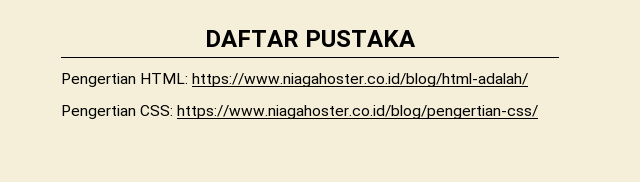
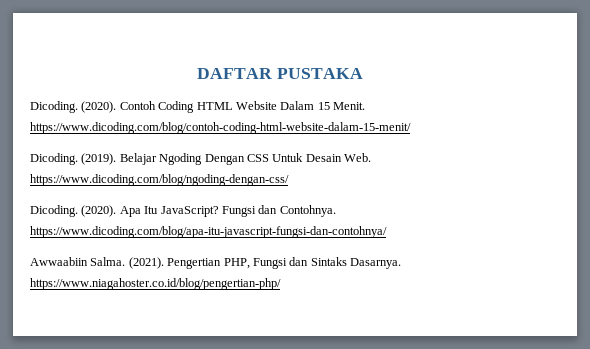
- Pengertian HTML: https://www.niagahoster.co.id/blog/html-adalah/
- Pengertian CSS: https://www.niagahoster.co.id/blog/pengertian-css/
+ Dicoding. (2020). Contoh Coding HTML Website Dalam 15 Menit. https://www.dicoding.com/blog/contoh-coding-html-website-dalam-15-menit/
+ Dicoding. (2019). Belajar Ngoding Dengan CSS Untuk Desain Web. https://www.dicoding.com/blog/ngoding-dengan-css/
+ Dicoding. (2020). Apa Itu JavaScript? Fungsi dan Contohnya. https://www.dicoding.com/blog/apa-itu-javascript-fungsi-dan-contohnya/
+ Awwaabiin Salma. (2021). Pengertian PHP, Fungsi dan Sintaks Dasarnya. https://www.niagahoster.co.id/blog/pengertian-php/

